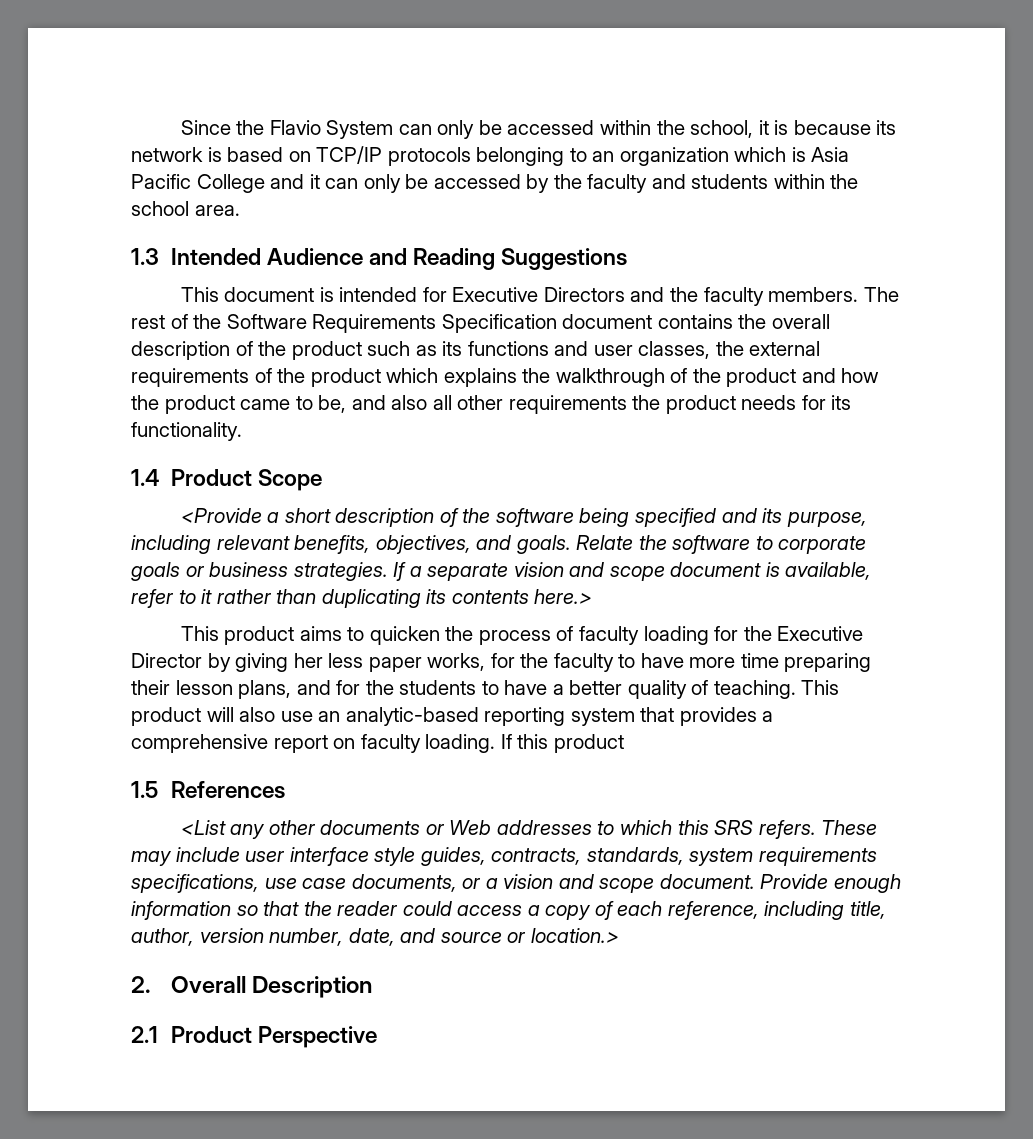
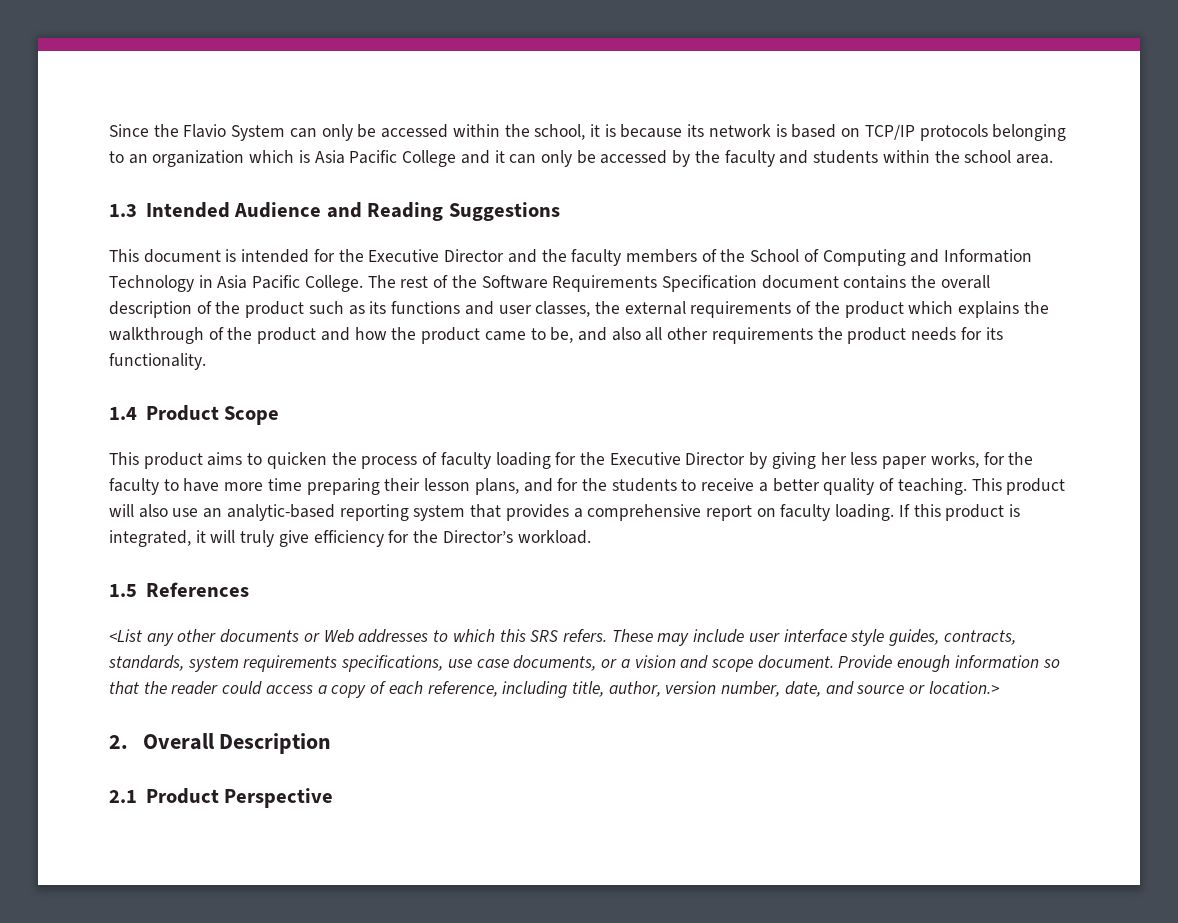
- This document is intended for Executive Directors and the faculty members.
+ This document is intended for the Executive Director and the faculty members of the School of Computing and Information Technology in Asia Pacific College.
- <Provide a short description of the software being specified and its purpose, including relevant benefits, objectives, and goals. Relate the software to corporate goals or business strategies. If a separate vision and scope document is available, refer to it rather than duplicating its contents here.>
- This product aims to quicken the process of faculty loading for the Executive Director by giving her less paper works, for the faculty to have more time preparing their lesson plans, and for the students to have a better quality of teaching.
+ This product aims to quicken the process of faculty loading for the Executive Director by giving her less paper works, for the faculty to have more time preparing their lesson plans, and for the students to receive a better quality of teaching.
- If this product
+ If this product is integrated, it will truly give efficiency for the Director’s workload.

